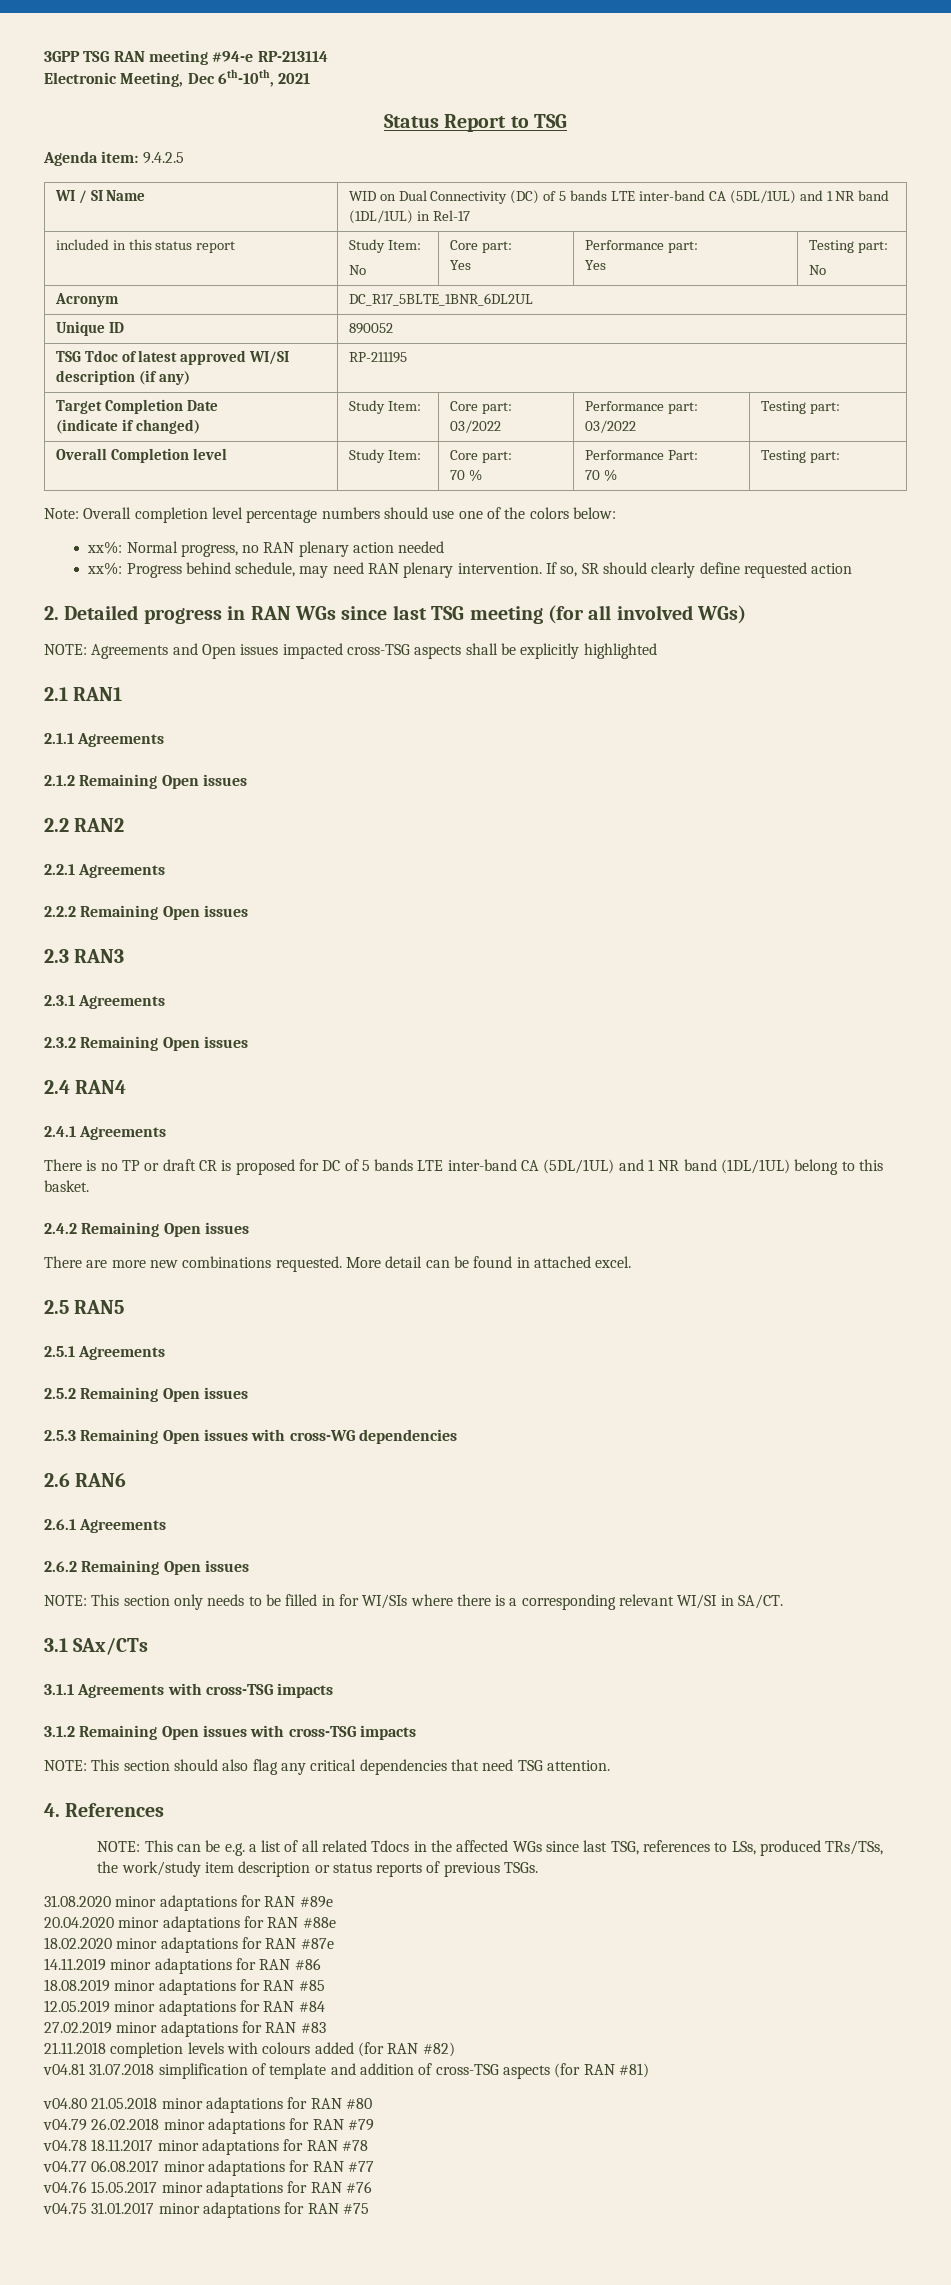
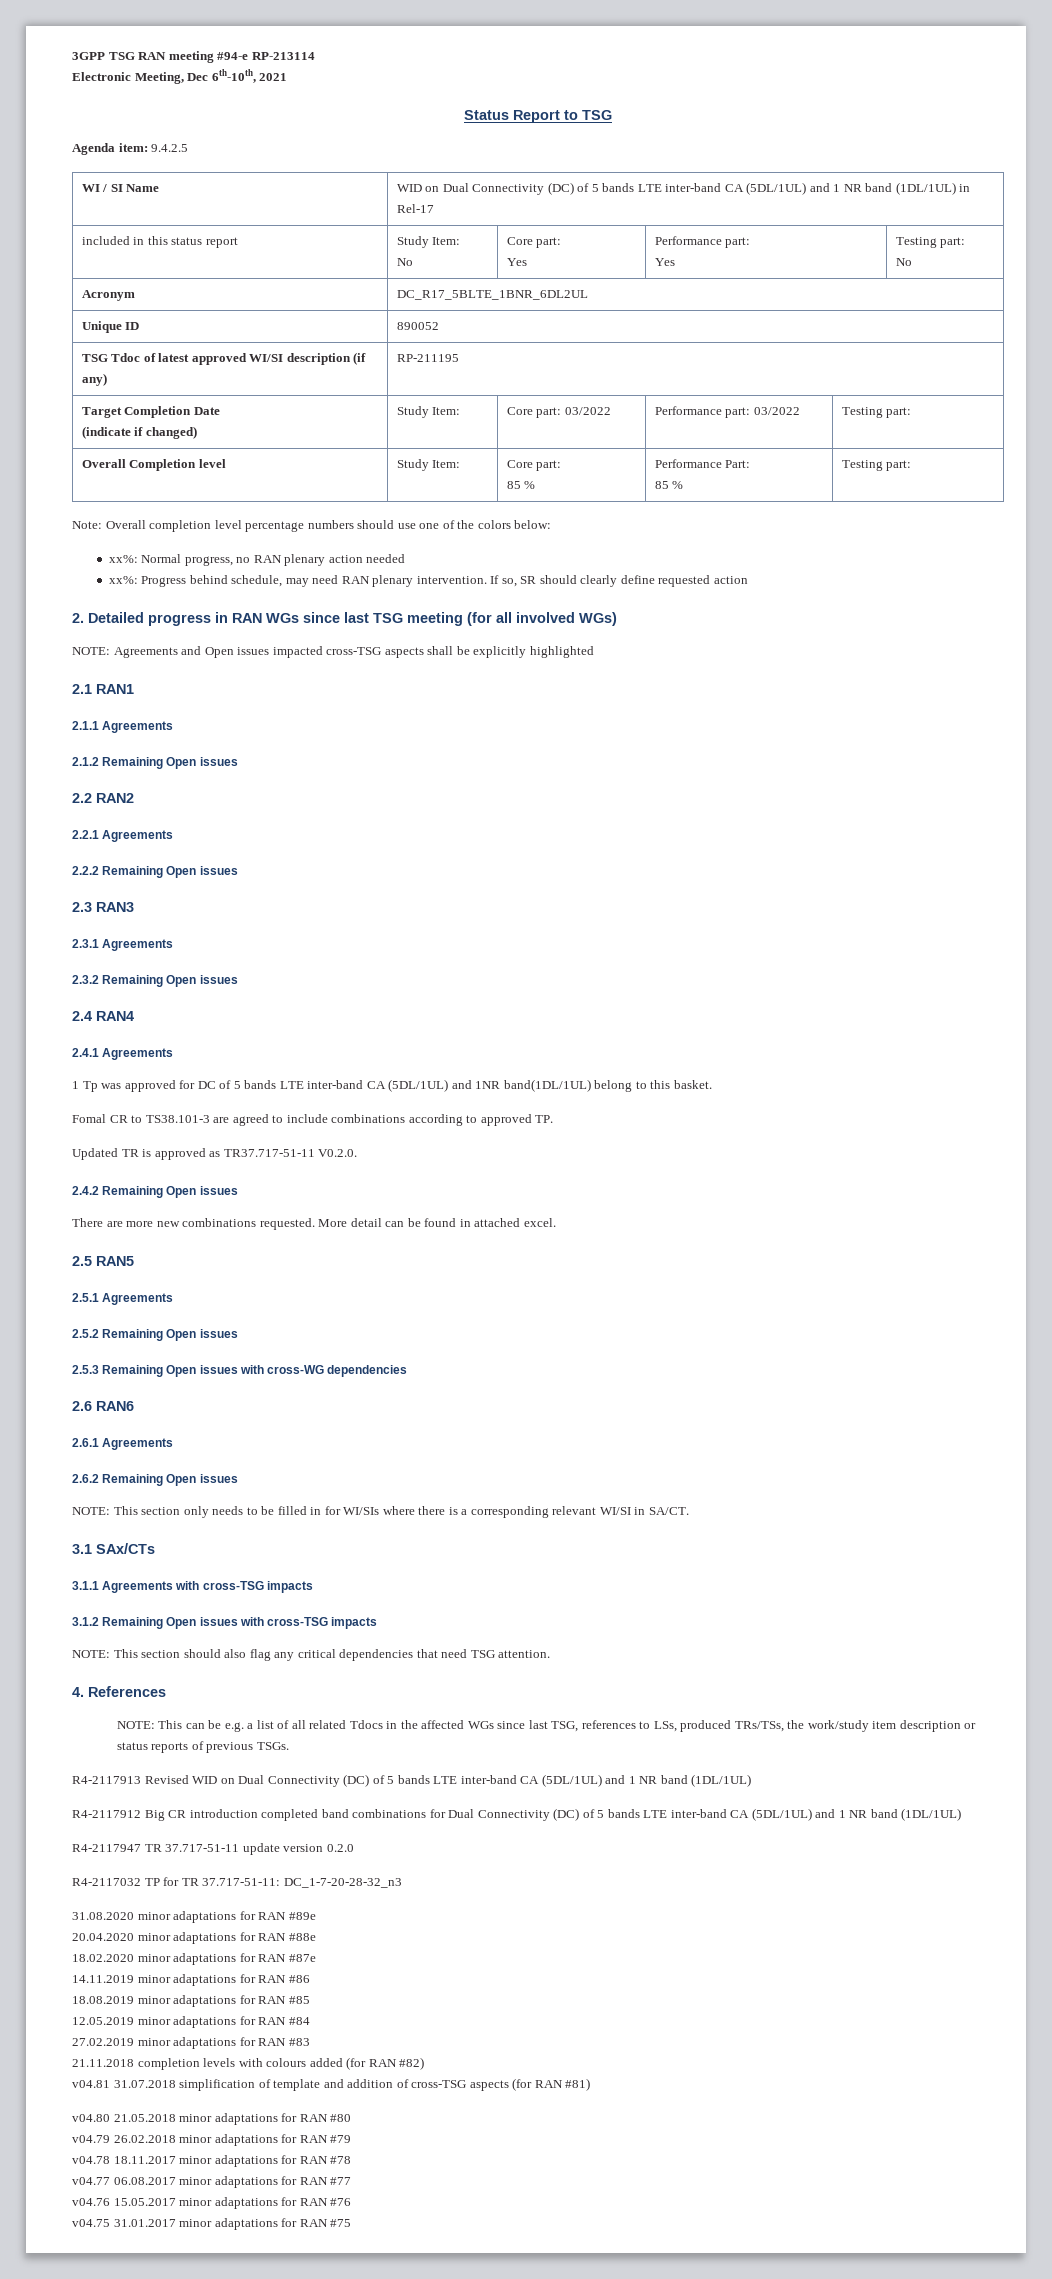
  Overall Completion level | Study Item: | Core part:
- 70 % | Performance Part:
- 70 % | Testing part:
+ 85 % | Performance Part:
+ 85 % | Testing part:
- There is no TP or draft CR is proposed for DC of 5 bands LTE inter-band CA (5DL/1UL) and 1 NR band (1DL/1UL) belong to this basket.
+ 1 Tp was approved for DC of 5 bands LTE inter-band CA (5DL/1UL) and 1NR band(1DL/1UL) belong to this basket.
+ Fomal CR to TS38.101-3 are agreed to include combinations according to approved TP.
+ Updated TR is approved as TR37.717-51-11 V0.2.0.
+ R4-2117913 Revised WID on Dual Connectivity (DC) of 5 bands LTE inter-band CA (5DL/1UL) and 1 NR band (1DL/1UL)
+ R4-2117912 Big CR introduction completed band combinations for Dual Connectivity (DC) of 5 bands LTE inter-band CA (5DL/1UL) and 1 NR band (1DL/1UL)
+ R4-2117947 TR 37.717-51-11 update version 0.2.0
+ R4-2117032 TP for TR 37.717-51-11: DC_1-7-20-28-32_n3

